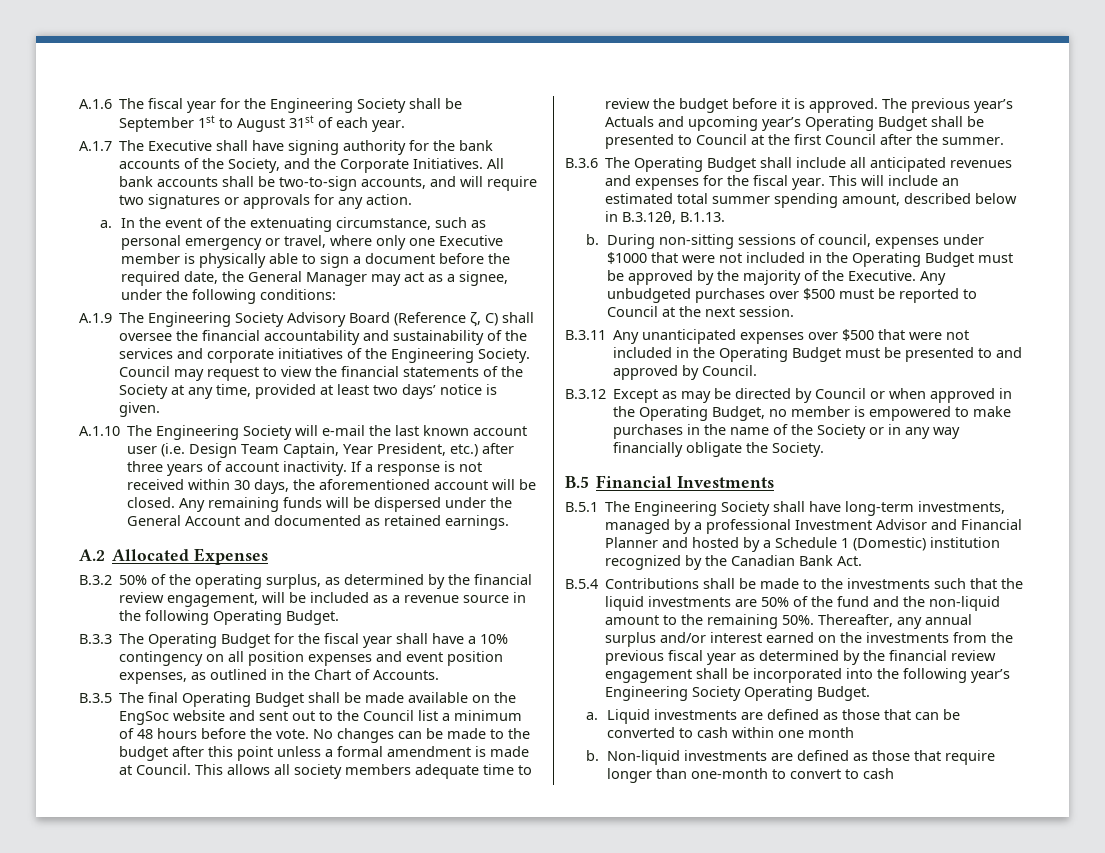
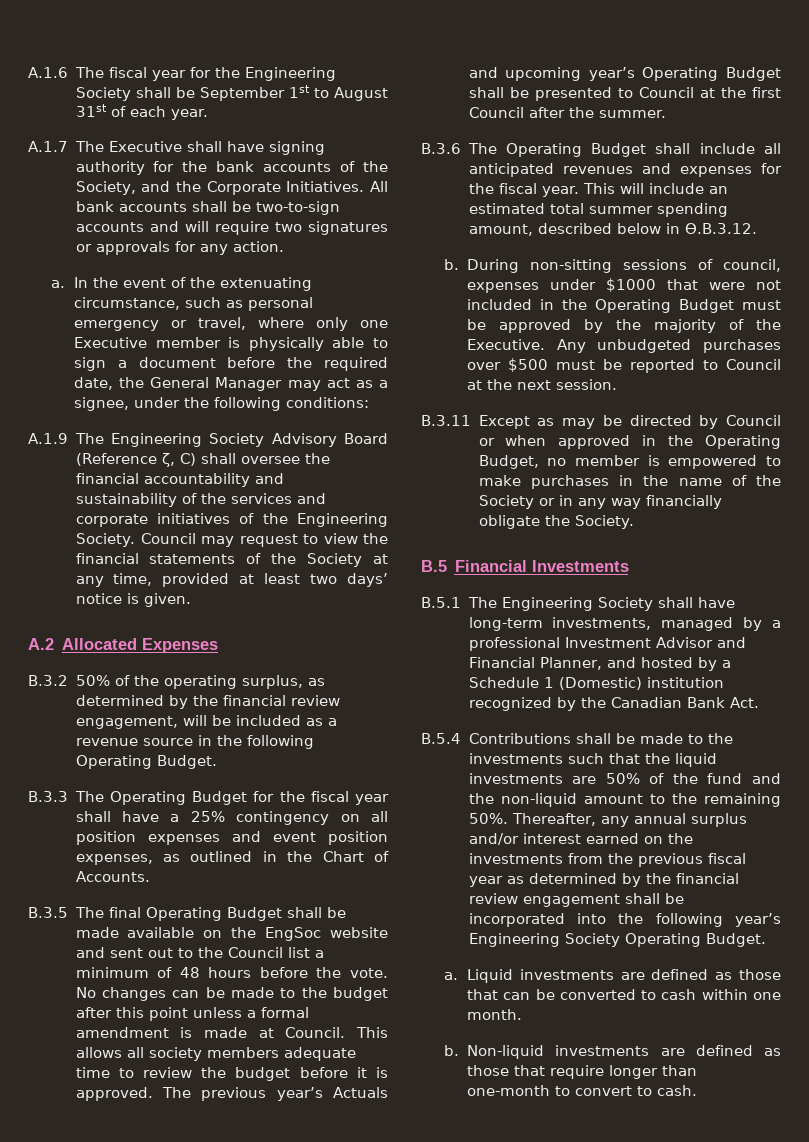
- All bank accounts shall be two-to-sign accounts, and will require two signatures or approvals for any action.
+ All bank accounts shall be two-to-sign accounts and will require two signatures or approvals for any action.
- A.1.10 The Engineering Society will e-mail the last known account user (i.e. Design Team Captain, Year President, etc.) after three years of account inactivity. If a response is not received within 30 days, the aforementioned account will be closed. Any remaining funds will be dispersed under the General Account and documented as retained earnings.
- B.3.3 The Operating Budget for the fiscal year shall have a 10% contingency on all position expenses and event position expenses, as outlined in the Chart of Accounts.
+ B.3.3 The Operating Budget for the fiscal year shall have a 25% contingency on all position expenses and event position expenses, as outlined in the Chart of Accounts.
- This will include an estimated total summer spending amount, described below in B.3.12θ, B.1.13.
+ This will include an estimated total summer spending amount, described below in ϴ.B.3.12.
- B.3.11 Any unanticipated expenses over $500 that were not included in the Operating Budget must be presented to and approved by Council.
- B.3.12 Except as may be directed by Council or when approved in the Operating Budget, no member is empowered to make purchases in the name of the Society or in any way financially obligate the Society.
+ B.3.11 Except as may be directed by Council or when approved in the Operating Budget, no member is empowered to make purchases in the name of the Society or in any way financially obligate the Society.
- B.5.1 The Engineering Society shall have long-term investments, managed by a professional Investment Advisor and Financial Planner and hosted by a Schedule 1 (Domestic) institution recognized by the Canadian Bank Act.
+ B.5.1 The Engineering Society shall have long-term investments, managed by a professional Investment Advisor and Financial Planner, and hosted by a Schedule 1 (Domestic) institution recognized by the Canadian Bank Act.
- Liquid investments are defined as those that can be converted to cash within one month
+ Liquid investments are defined as those that can be converted to cash within one month.
- Non-liquid investments are defined as those that require longer than one-month to convert to cash
+ Non-liquid investments are defined as those that require longer than one-month to convert to cash.

